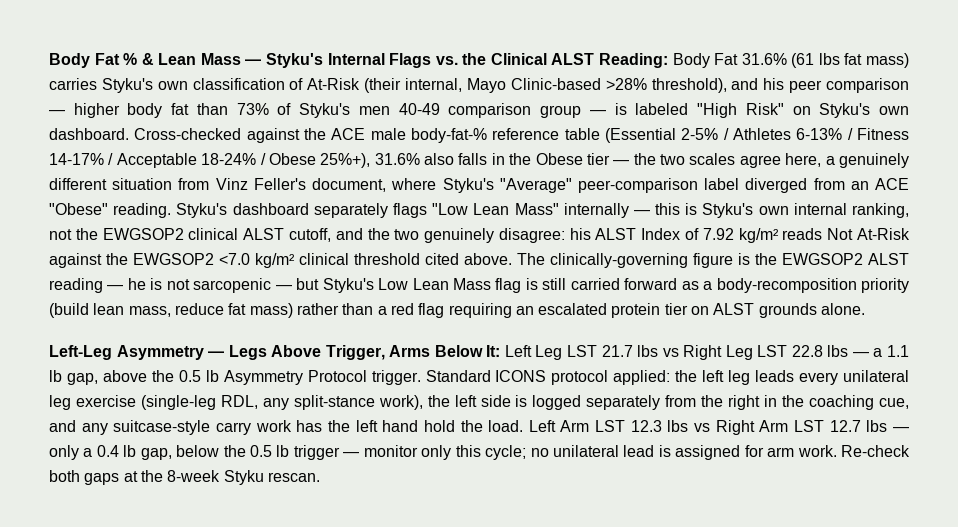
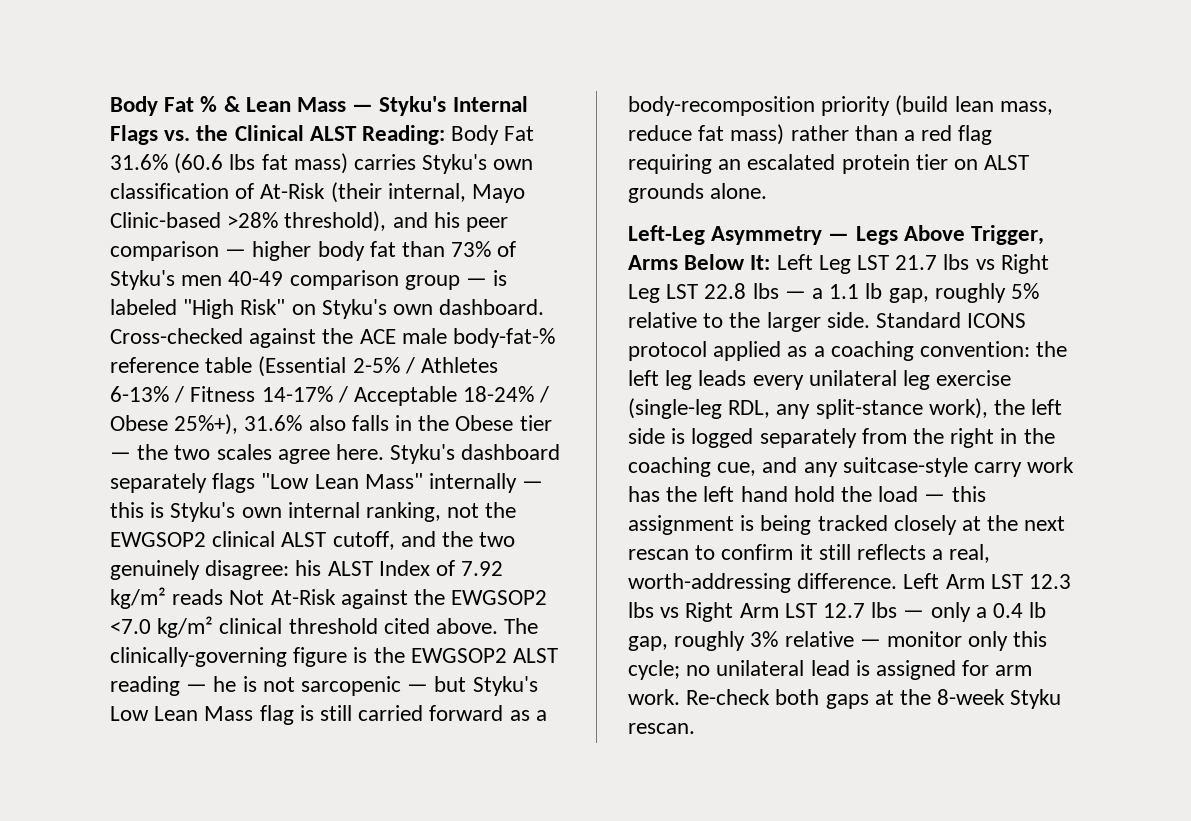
- Body Fat % & Lean Mass — Styku's Internal Flags vs. the Clinical ALST Reading: Body Fat 31.6% (61 lbs fat mass) carries Styku's own classification of At-Risk (their internal, Mayo Clinic-based >28% threshold), and his peer comparison — higher body fat than 73% of Styku's men 40-49 comparison group — is labeled "High Risk" on Styku's own dashboard.
+ Body Fat % & Lean Mass — Styku's Internal Flags vs. the Clinical ALST Reading: Body Fat 31.6% (60.6 lbs fat mass) carries Styku's own classification of At-Risk (their internal, Mayo Clinic-based >28% threshold), and his peer comparison — higher body fat than 73% of Styku's men 40-49 comparison group — is labeled "High Risk" on Styku's own dashboard.
- Cross-checked against the ACE male body-fat-% reference table (Essential 2-5% / Athletes 6-13% / Fitness 14-17% / Acceptable 18-24% / Obese 25%+), 31.6% also falls in the Obese tier — the two scales agree here, a genuinely different situation from Vinz Feller's document, where Styku's "Average" peer-comparison label diverged from an ACE "Obese" reading.
+ Cross-checked against the ACE male body-fat-% reference table (Essential 2-5% / Athletes 6-13% / Fitness 14-17% / Acceptable 18-24% / Obese 25%+), 31.6% also falls in the Obese tier — the two scales agree here.
- Left Leg LST 21.7 lbs vs Right Leg LST 22.8 lbs — a 1.1 lb gap, above the 0.5 lb Asymmetry Protocol trigger. Standard ICONS protocol applied:
+ Left Leg LST 21.7 lbs vs Right Leg LST 22.8 lbs — a 1.1 lb gap, roughly 5% relative to the larger side. Standard ICONS protocol applied as a coaching convention:
- the left leg leads every unilateral leg exercise (single-leg RDL, any split-stance work), the left side is logged separately from the right in the coaching cue, and any suitcase-style carry work has the left hand hold the load.
+ the left leg leads every unilateral leg exercise (single-leg RDL, any split-stance work), the left side is logged separately from the right in the coaching cue, and any suitcase-style carry work has the left hand hold the load — this assignment is being tracked closely at the next rescan to confirm it still reflects a real, worth-addressing difference.
- Left Arm LST 12.3 lbs vs Right Arm LST 12.7 lbs — only a 0.4 lb gap, below the 0.5 lb trigger — monitor only this cycle; no unilateral lead is assigned for arm work.
+ Left Arm LST 12.3 lbs vs Right Arm LST 12.7 lbs — only a 0.4 lb gap, roughly 3% relative — monitor only this cycle; no unilateral lead is assigned for arm work.

